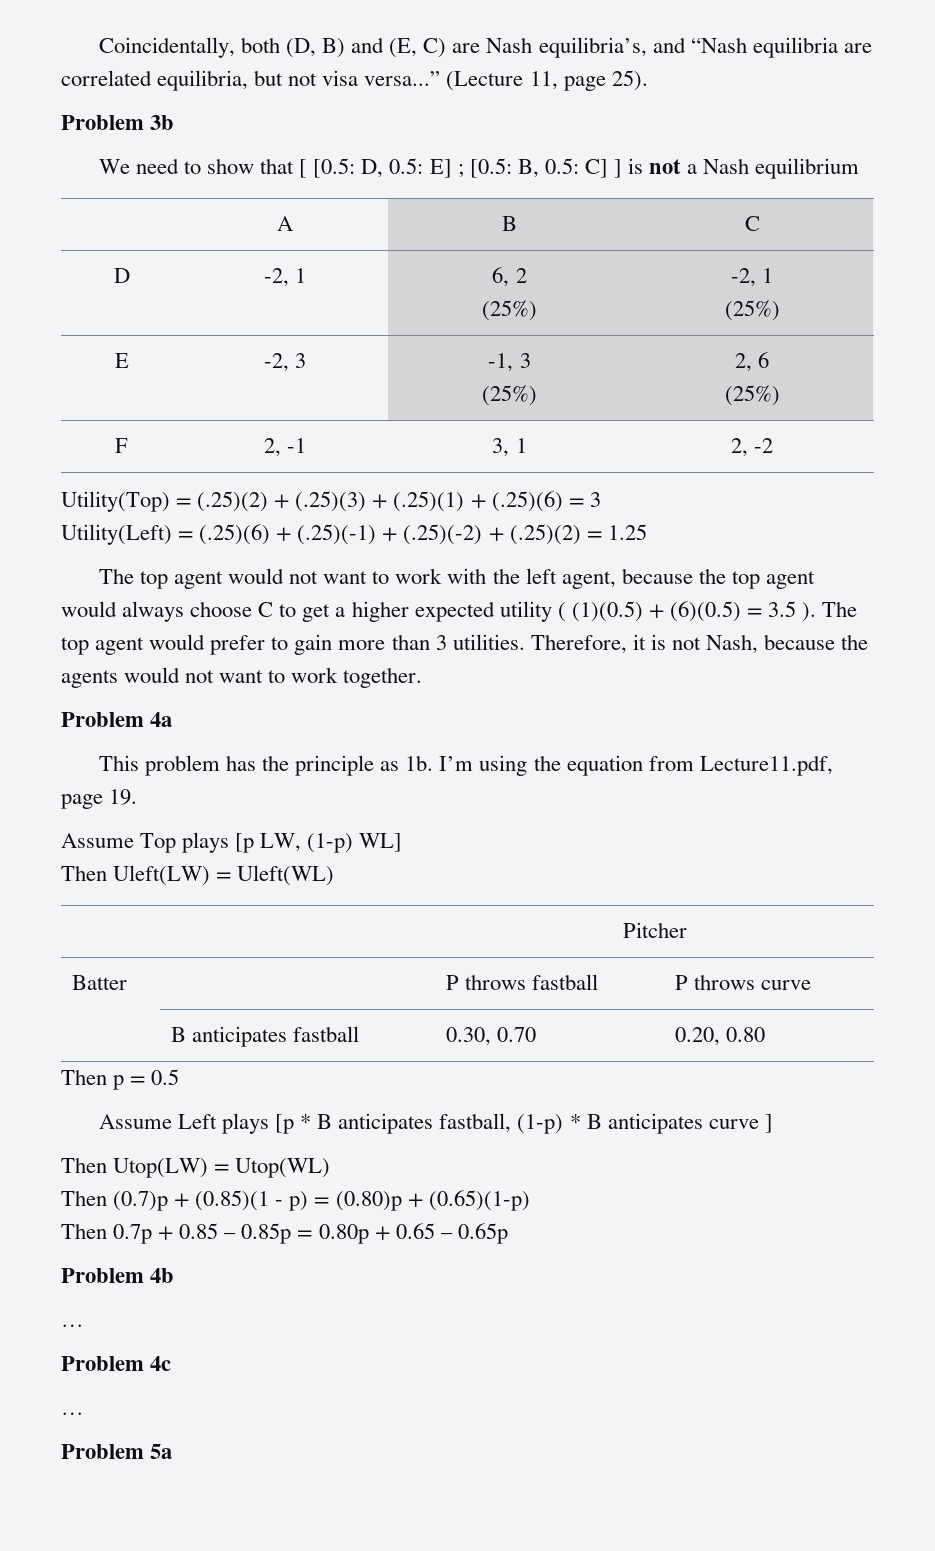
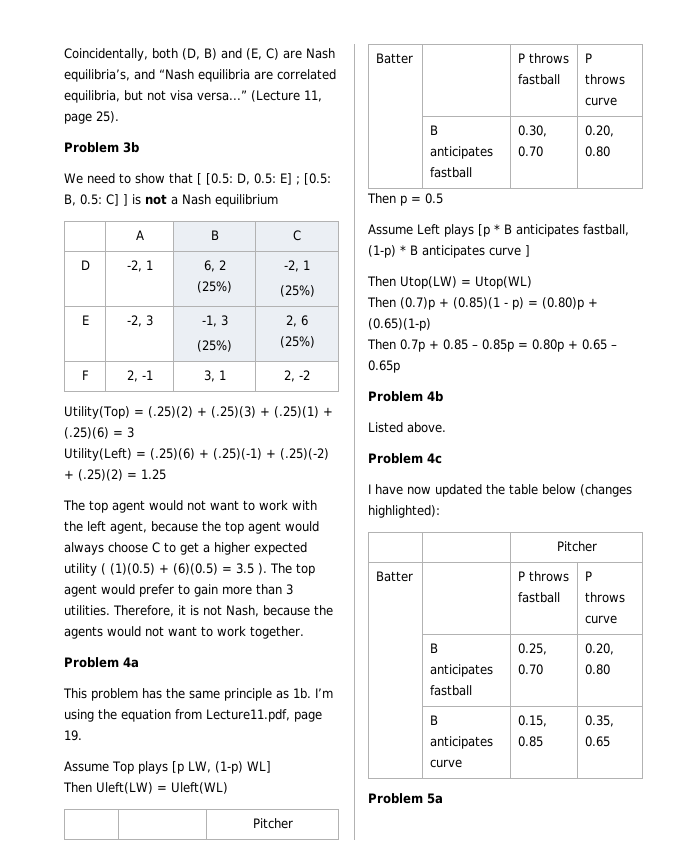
- This problem has the principle as 1b.
+ This problem has the same principle as 1b.
  Problem 4b
- …
+ Listed above.
  Problem 4c
- …
+ I have now updated the table below (changes highlighted):
+ | | Pitcher
+ Batter | | P throws fastball | P throws curve
+ | B anticipates fastball | 0.25, 0.70 | 0.20, 0.80
+ | B anticipates curve | 0.15, 0.85 | 0.35, 0.65

